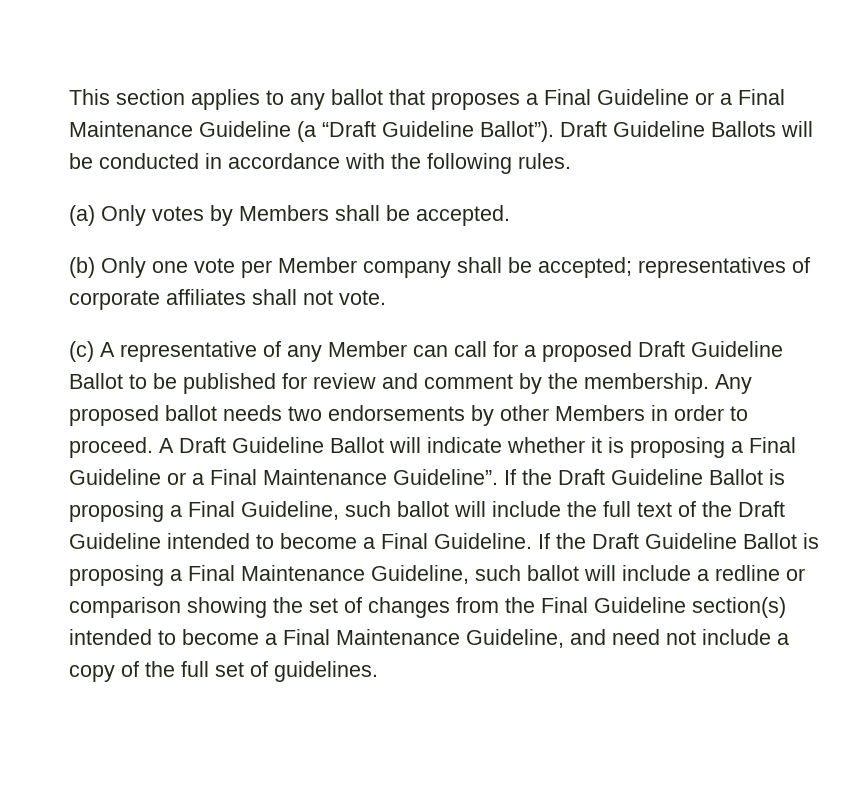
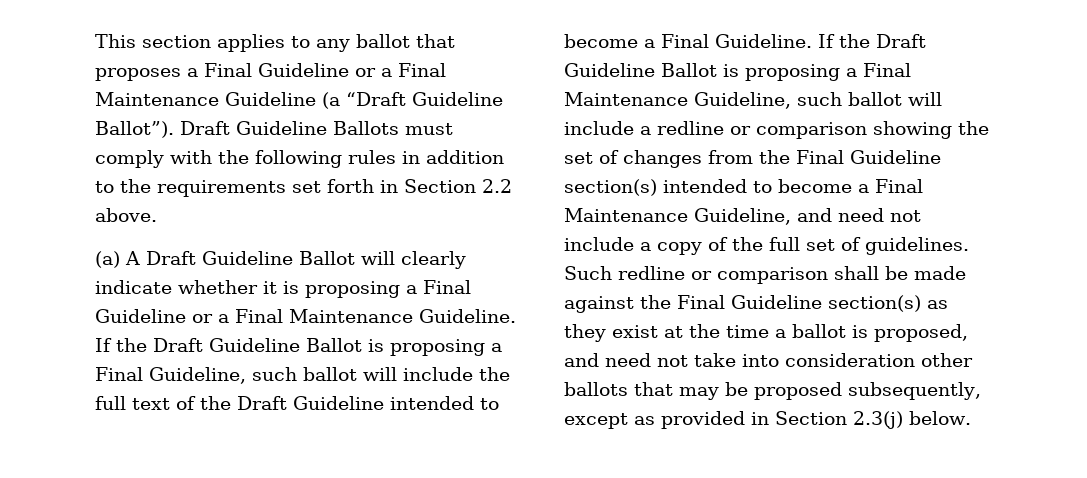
- Draft Guideline Ballots will be conducted in accordance with the following rules.
- (a) Only votes by Members shall be accepted.
- (b) Only one vote per Member company shall be accepted; representatives of corporate affiliates shall not vote.
- (c) A representative of any Member can call for a proposed Draft Guideline Ballot to be published for review and comment by the membership. Any proposed ballot needs two endorsements by other Members in order to proceed. A Draft Guideline Ballot will indicate whether it is proposing a Final Guideline or a Final Maintenance Guideline”.
+ Draft Guideline Ballots must comply with the following rules in addition to the requirements set forth in Section 2.2 above.
+ (a) A Draft Guideline Ballot will clearly indicate whether it is proposing a Final Guideline or a Final Maintenance Guideline.
+ Such redline or comparison shall be made against the Final Guideline section(s) as they exist at the time a ballot is proposed, and need not take into consideration other ballots that may be proposed subsequently, except as provided in Section 2.3(j) below.

